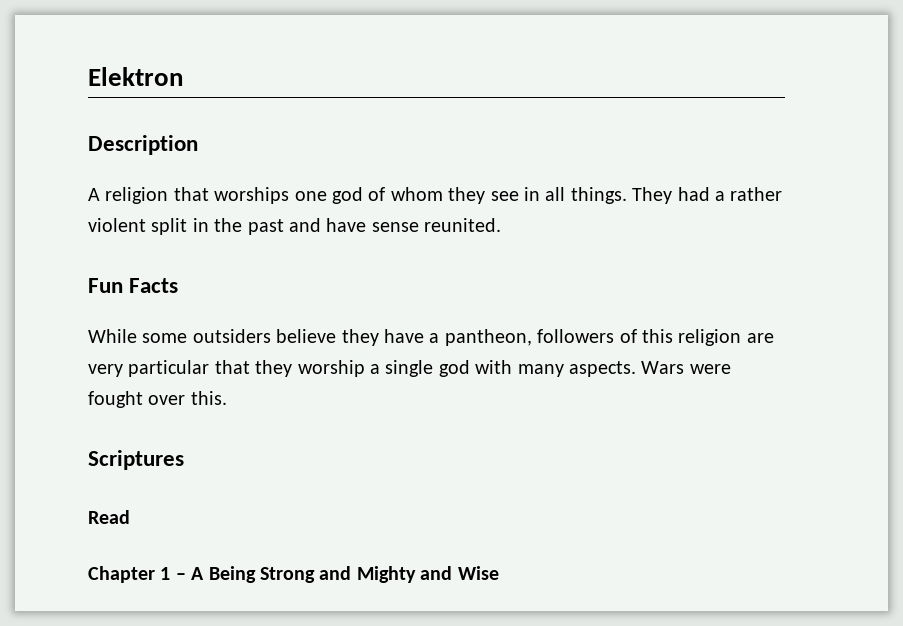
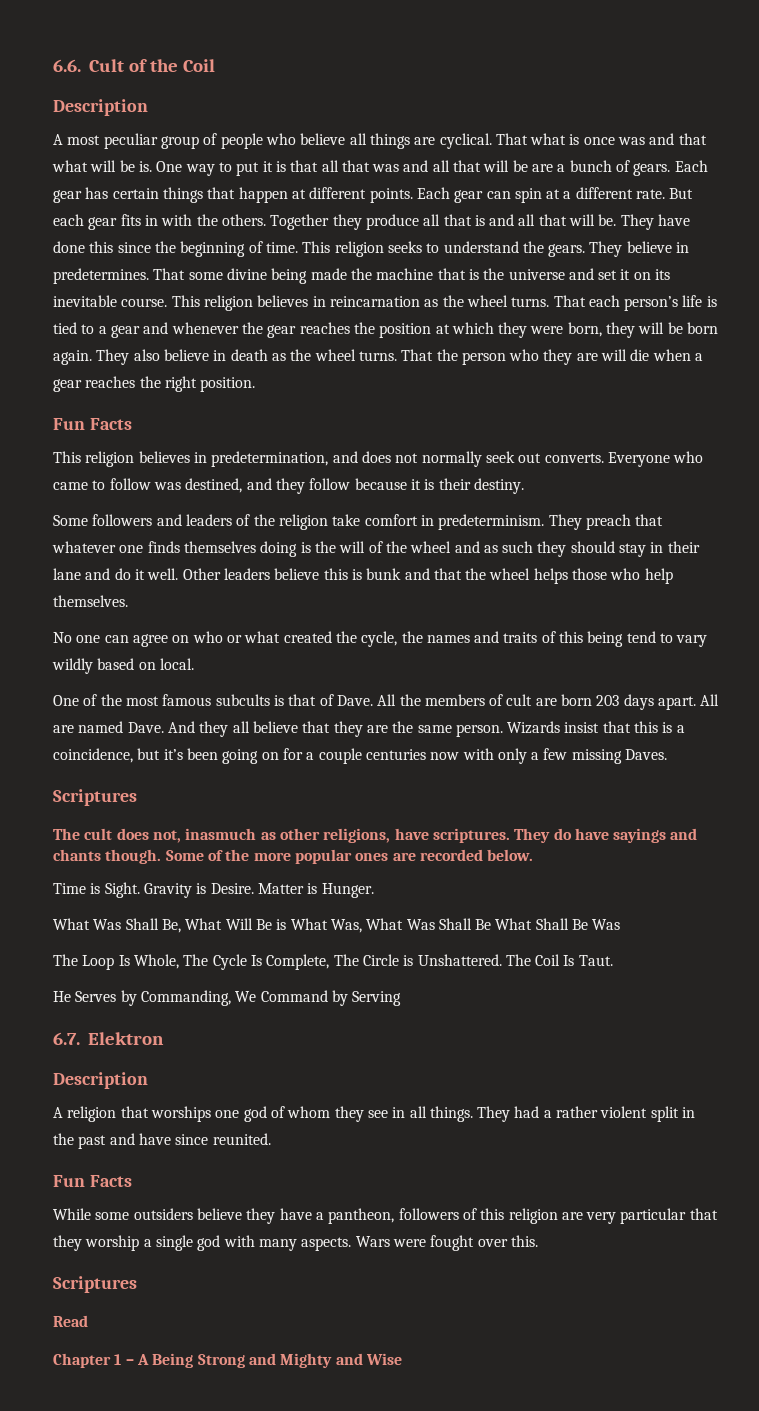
- Elektron
+ 6.6. Cult of the Coil
+ Description
+ A most peculiar group of people who believe all things are cyclical. That what is once was and that what will be is. One way to put it is that all that was and all that will be are a bunch of gears. Each gear has certain things that happen at different points. Each gear can spin at a different rate. But each gear fits in with the others. Together they produce all that is and all that will be. They have done this since the beginning of time. This religion seeks to understand the gears. They believe in predetermines. That some divine being made the machine that is the universe and set it on its inevitable course. This religion believes in reincarnation as the wheel turns. That each person’s life is tied to a gear and whenever the gear reaches the position at which they were born, they will be born again. They also believe in death as the wheel turns. That the person who they are will die when a gear reaches the right position.
+ Fun Facts
+ This religion believes in predetermination, and does not normally seek out converts. Everyone who came to follow was destined, and they follow because it is their destiny.
+ Some followers and leaders of the religion take comfort in predeterminism. They preach that whatever one finds themselves doing is the will of the wheel and as such they should stay in their lane and do it well. Other leaders believe this is bunk and that the wheel helps those who help themselves.
+ No one can agree on who or what created the cycle, the names and traits of this being tend to vary wildly based on local.
+ One of the most famous subcults is that of Dave. All the members of cult are born 203 days apart. All are named Dave. And they all believe that they are the same person. Wizards insist that this is a coincidence, but it’s been going on for a couple centuries now with only a few missing Daves.
+ Scriptures
+ The cult does not, inasmuch as other religions, have scriptures. They do have sayings and chants though. Some of the more popular ones are recorded below.
+ Time is Sight. Gravity is Desire. Matter is Hunger.
+ What Was Shall Be, What Will Be is What Was, What Was Shall Be What Shall Be Was
+ The Loop Is Whole, The Cycle Is Complete, The Circle is Unshattered. The Coil Is Taut.
+ He Serves by Commanding, We Command by Serving
+ 6.7. Elektron
- They had a rather violent split in the past and have sense reunited.
+ They had a rather violent split in the past and have since reunited.

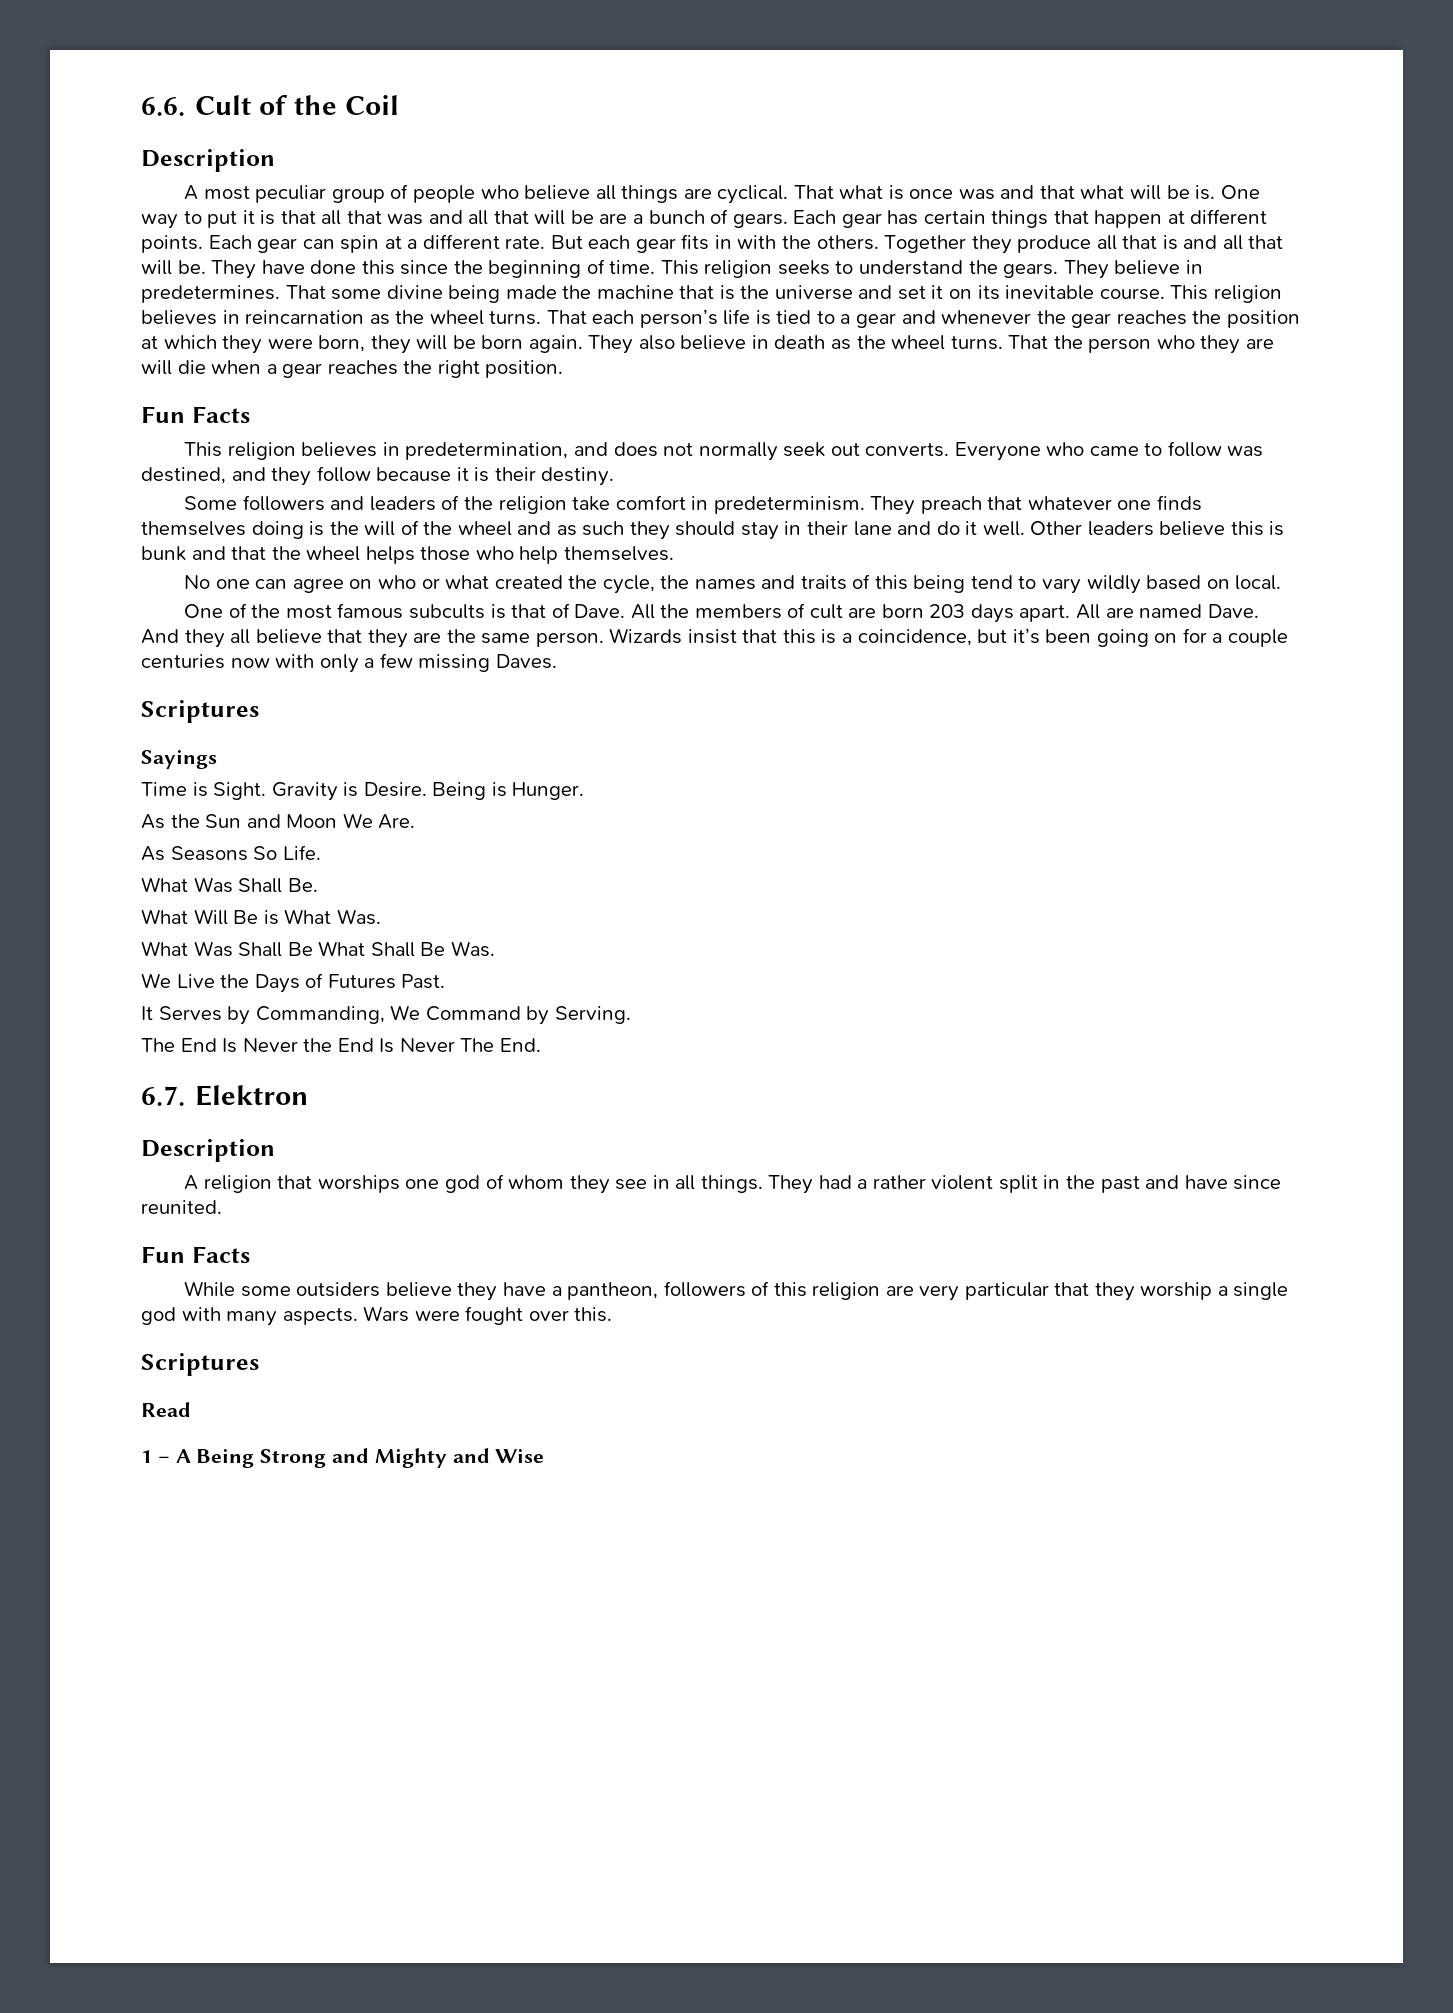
- The cult does not, inasmuch as other religions, have scriptures. They do have sayings and chants though. Some of the more popular ones are recorded below.
+ Sayings
- Matter is Hunger.
+ Being is Hunger.
- What Was Shall Be, What Will Be is What Was, What Was Shall Be What Shall Be Was
- The Loop Is Whole, The Cycle Is Complete, The Circle is Unshattered. The Coil Is Taut.
- He Serves by Commanding, We Command by Serving
+ As the Sun and Moon We Are.
+ As Seasons So Life.
+ What Was Shall Be.
+ What Will Be is What Was.
+ What Was Shall Be What Shall Be Was.
+ We Live the Days of Futures Past.
+ It Serves by Commanding, We Command by Serving.
+ The End Is Never the End Is Never The End.
- Chapter 1 – A Being Strong and Mighty and Wise
+ 1 – A Being Strong and Mighty and Wise

